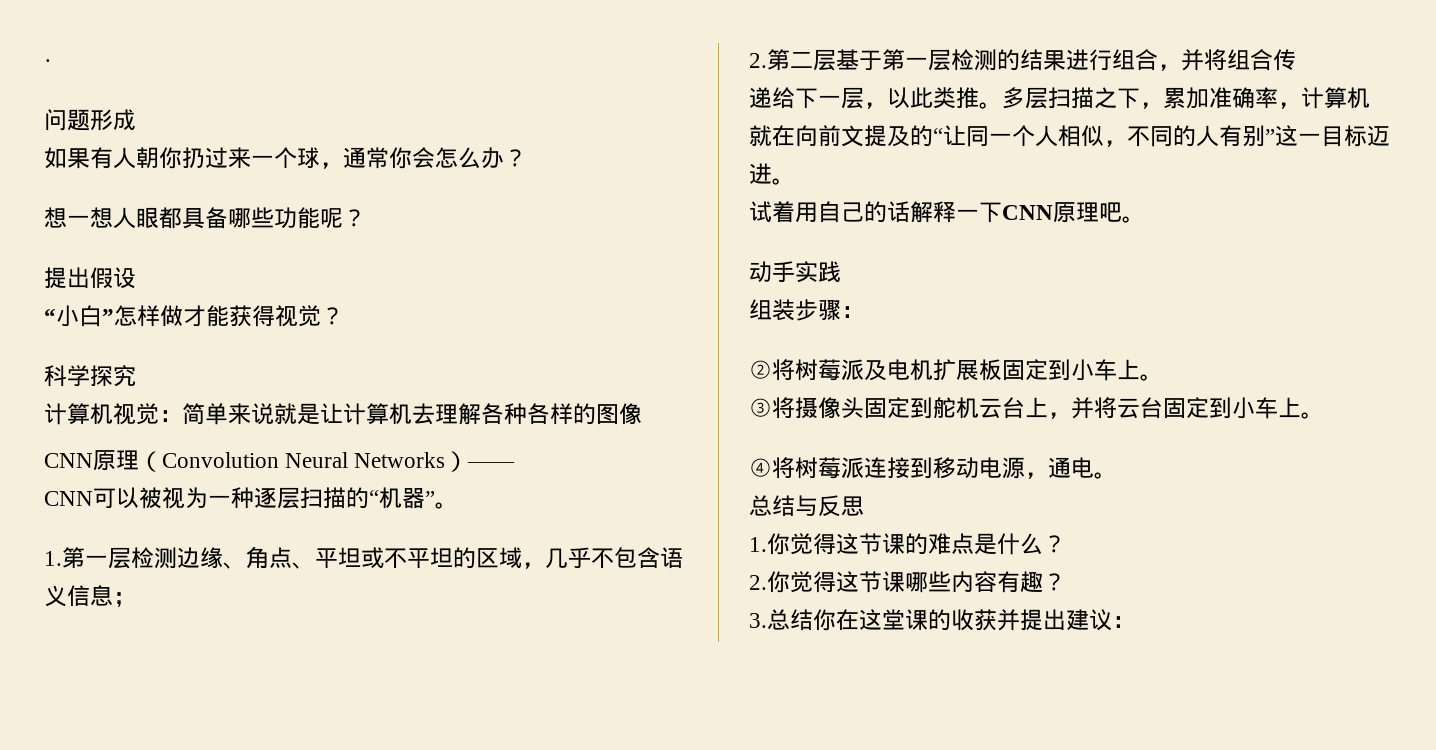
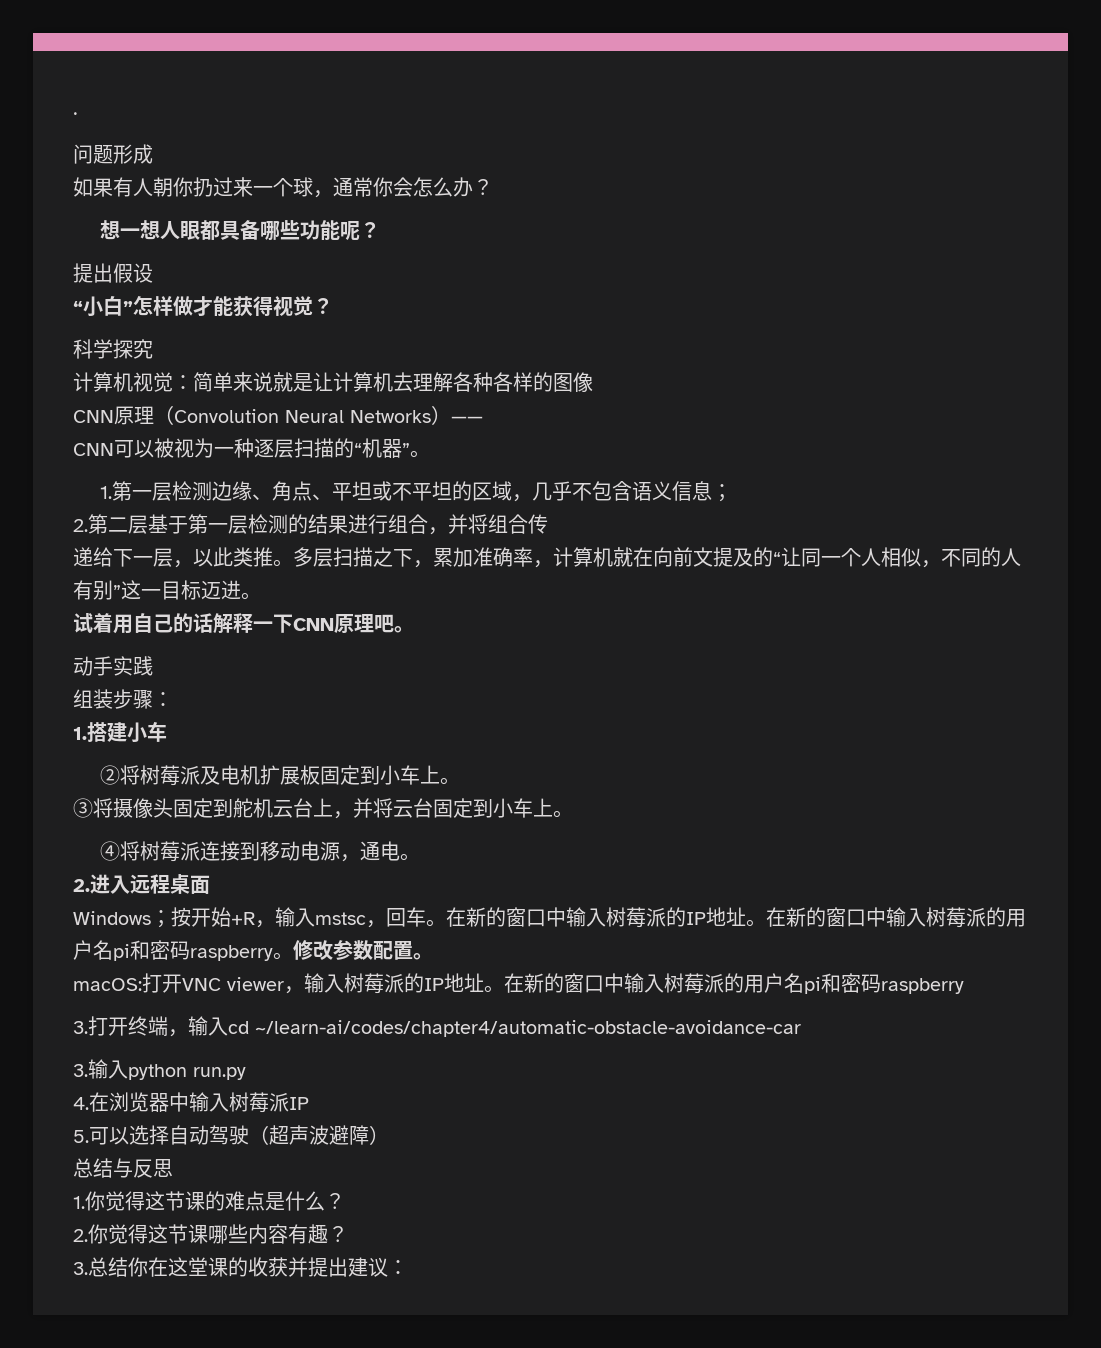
+ 1.搭建小车
+ 2.进入远程桌面
+ Windows；按开始+R，输入mstsc，回车。在新的窗口中输入树莓派的IP地址。在新的窗口中输入树莓派的用户名pi和密码raspberry。修改参数配置。
+ macOS:打开VNC viewer，输入树莓派的IP地址。在新的窗口中输入树莓派的用户名pi和密码raspberry
+ 3.打开终端，输入cd ~/learn-ai/codes/chapter4/automatic-obstacle-avoidance-car
+ 3.输入python run.py
+ 4.在浏览器中输入树莓派IP
+ 5.可以选择自动驾驶（超声波避障）

